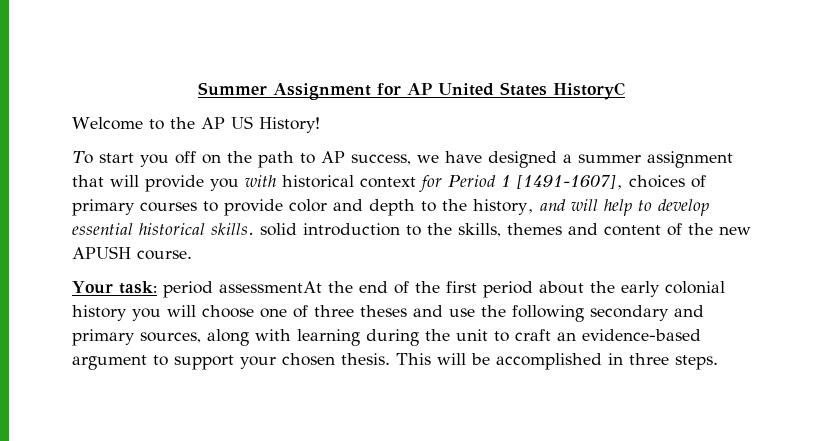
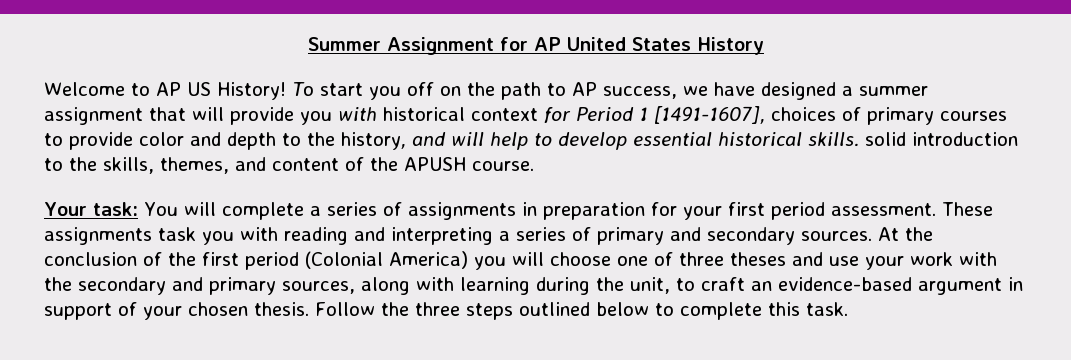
- Summer Assignment for AP United States HistoryC
+ Summer Assignment for AP United States History
- Welcome to the AP US History!
- To start you off on the path to AP success, we have designed a summer assignment that will provide you with historical context for Period 1 [1491-1607], choices of primary courses to provide color and depth to the history, and will help to develop essential historical skills. solid introduction to the skills, themes and content of the new APUSH course.
+ Welcome to AP US History! To start you off on the path to AP success, we have designed a summer assignment that will provide you with historical context for Period 1 [1491-1607], choices of primary courses to provide color and depth to the history, and will help to develop essential historical skills. solid introduction to the skills, themes, and content of the APUSH course.
- Your task: period assessmentAt the end of the first period about the early colonial history you will choose one of three theses and use the following secondary and primary sources, along with learning during the unit to craft an evidence-based argument to support your chosen thesis. This will be accomplished in three steps.
+ Your task: You will complete a series of assignments in preparation for your first period assessment. These assignments task you with reading and interpreting a series of primary and secondary sources. At the conclusion of the first period (Colonial America) you will choose one of three theses and use your work with the secondary and primary sources, along with learning during the unit, to craft an evidence-based argument in support of your chosen thesis. Follow the three steps outlined below to complete this task.

